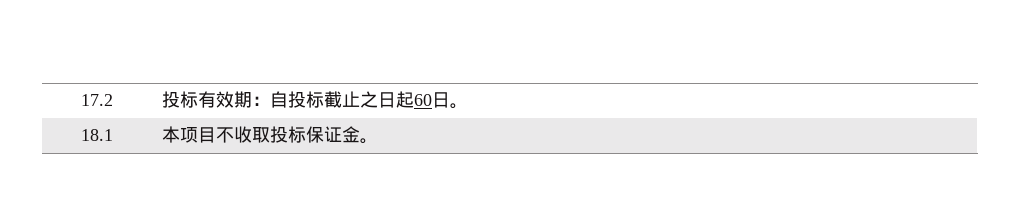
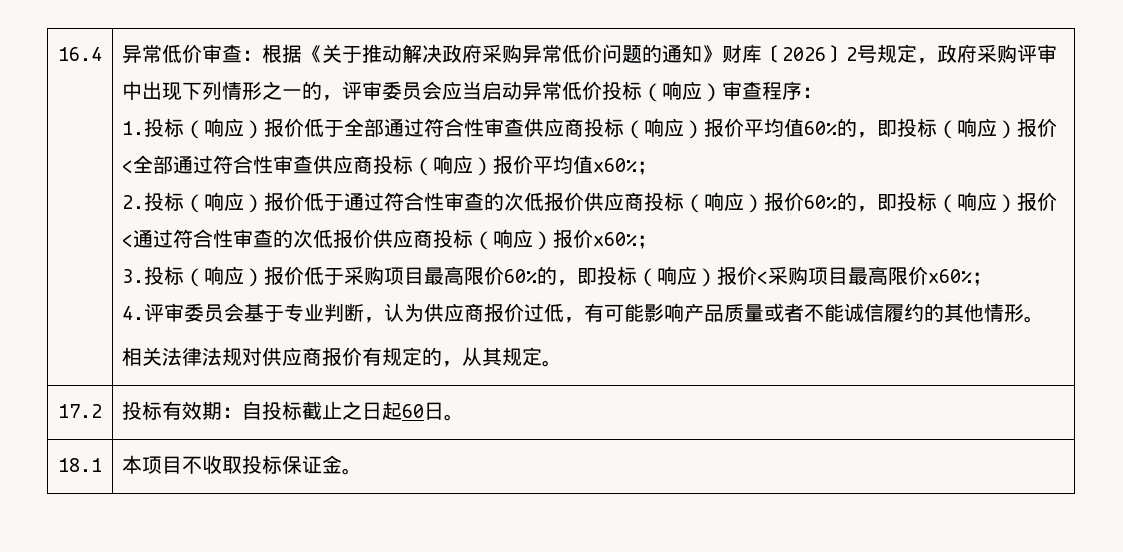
+ 16.4 | 异常低价审查：根据《关于推动解决政府采购异常低价问题的通知》财库〔2026〕2号规定，政府采购评审中出现下列情形之一的，评审委员会应当启动异常低价投标（响应）审查程序：
+ 1.投标（响应）报价低于全部通过符合性审查供应商投标（响应）报价平均值60%的，即投标（响应）报价<全部通过符合性审查供应商投标（响应）报价平均值×60%；
+ 2.投标（响应）报价低于通过符合性审查的次低报价供应商投标（响应）报价60%的，即投标（响应）报价<通过符合性审查的次低报价供应商投标（响应）报价×60%；
+ 3.投标（响应）报价低于采购项目最高限价60%的，即投标（响应）报价<采购项目最高限价×60%；
+ 4.评审委员会基于专业判断，认为供应商报价过低，有可能影响产品质量或者不能诚信履约的其他情形。
+ 相关法律法规对供应商报价有规定的，从其规定。

